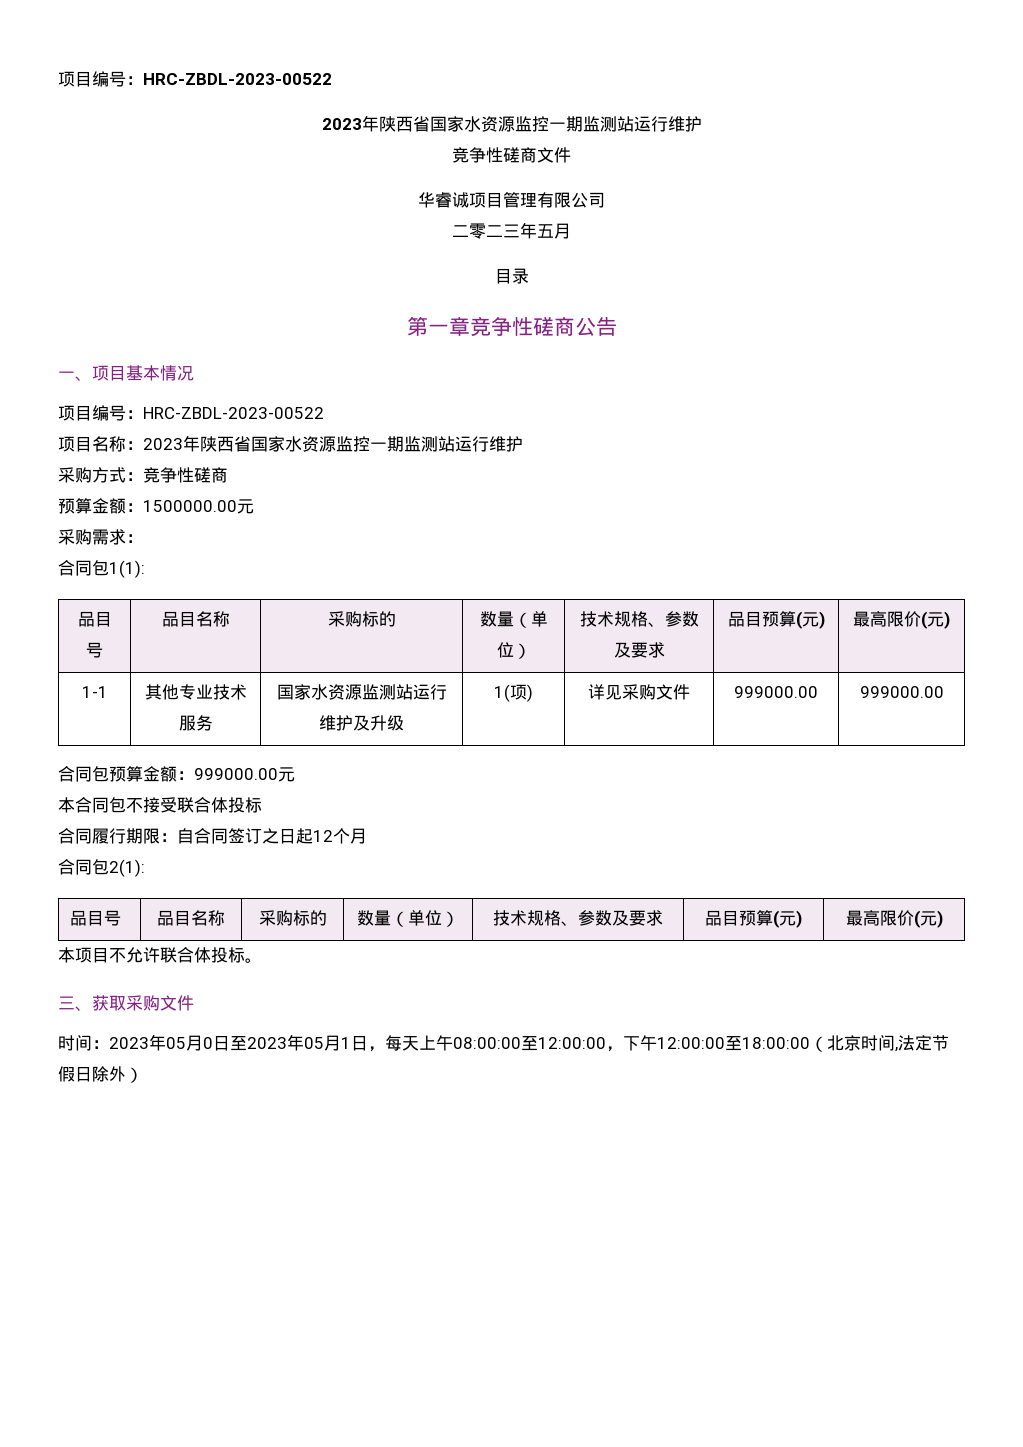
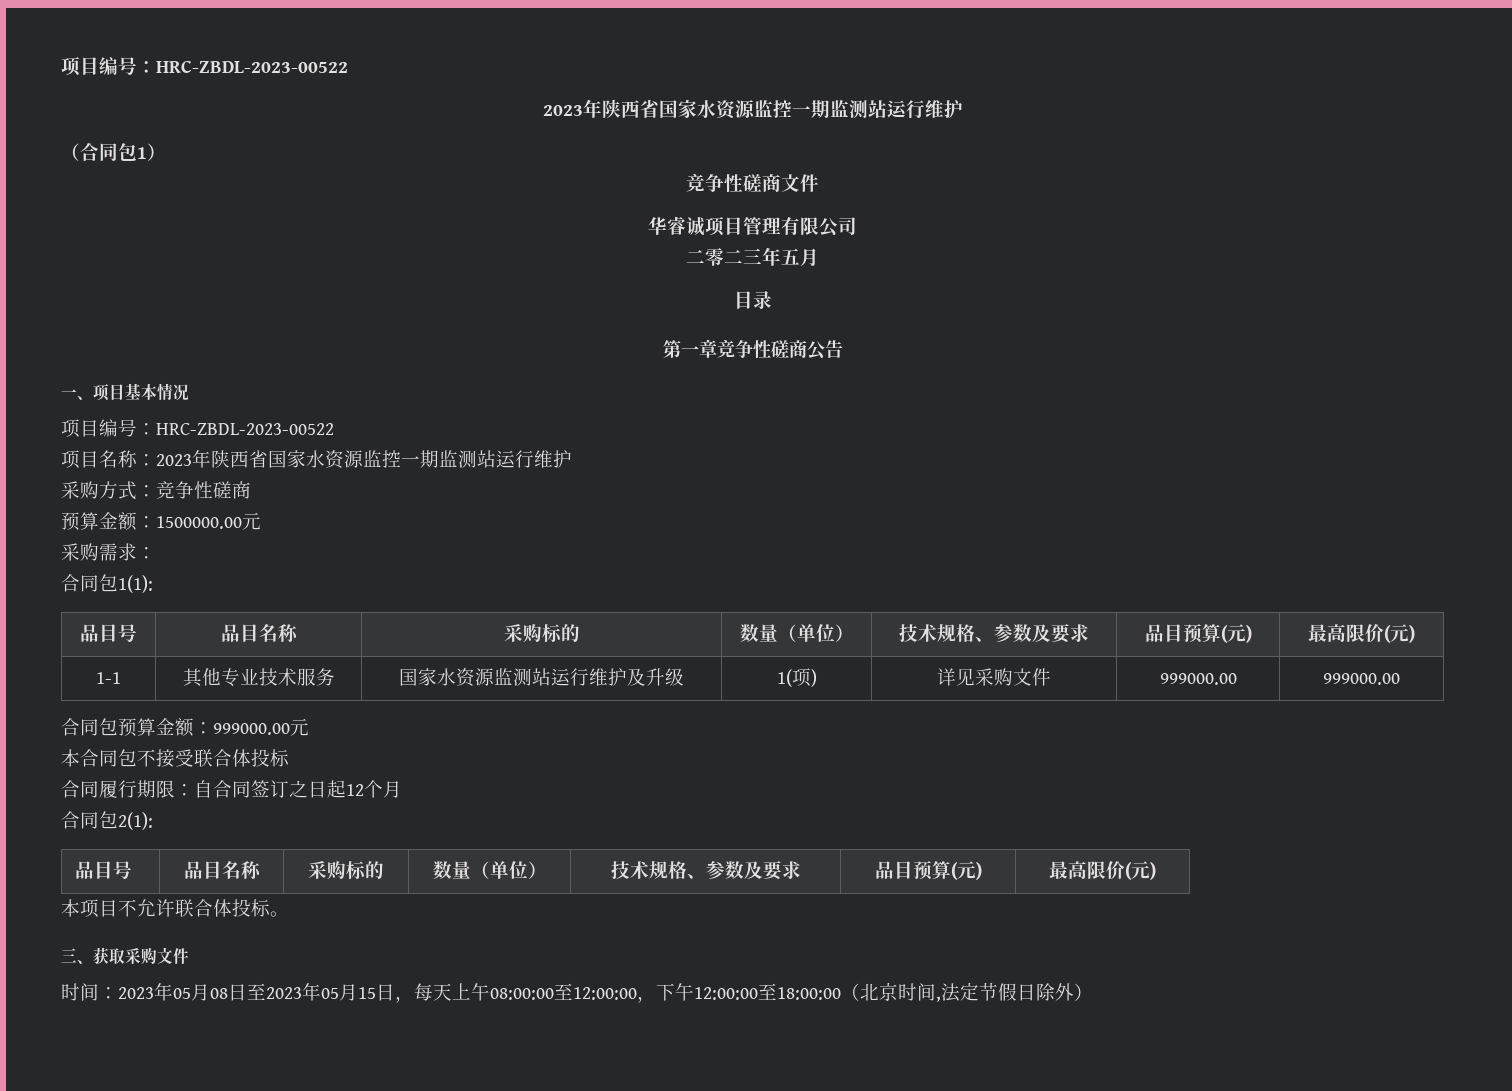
+ （合同包1）
- 时间：2023年05月0日至2023年05月1日，每天上午08:00:00至12:00:00，下午12:00:00至18:00:00（北京时间,法定节假日除外）
+ 时间：2023年05月08日至2023年05月15日，每天上午08:00:00至12:00:00，下午12:00:00至18:00:00（北京时间,法定节假日除外）

